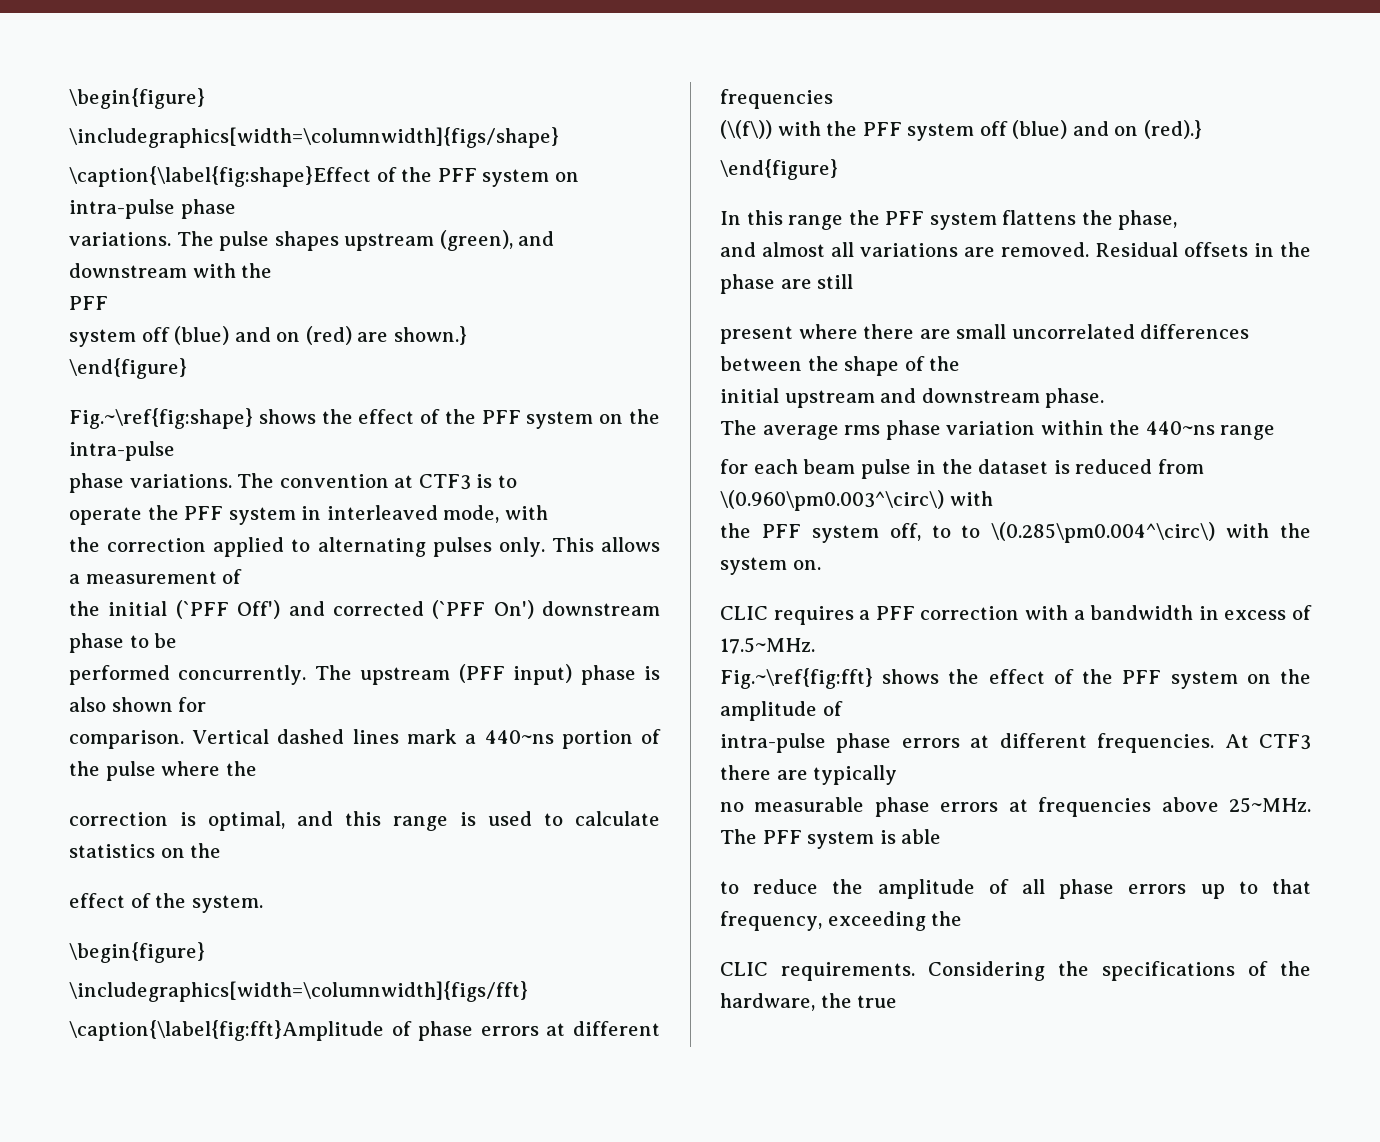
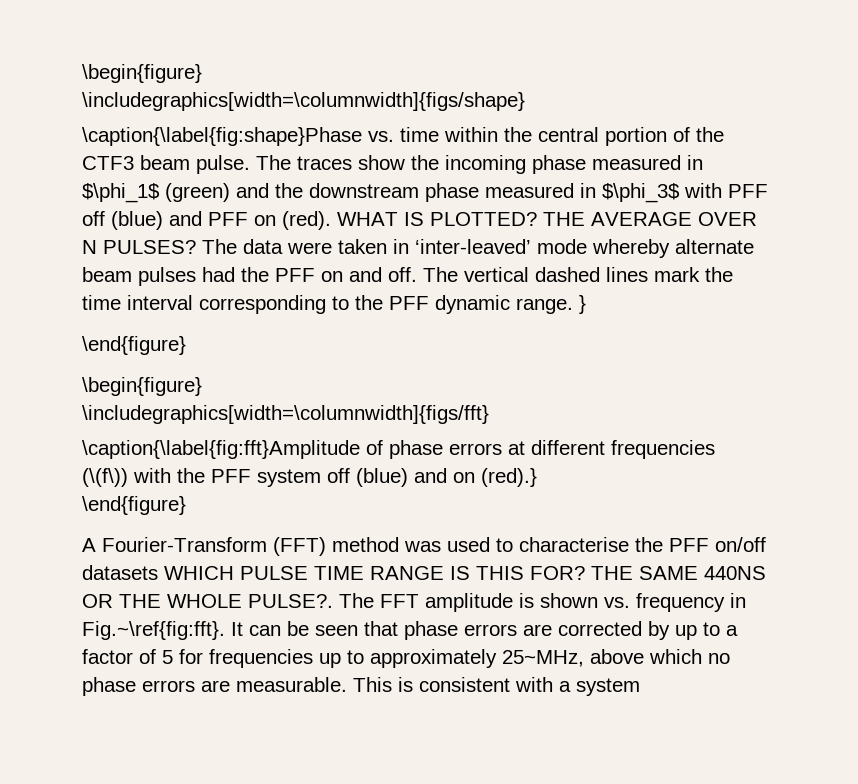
- \caption{\label{fig:shape}Effect of the PFF system on intra-pulse phase
- variations. The pulse shapes upstream (green), and downstream with the
- PFF
- system off (blue) and on (red) are shown.}
+ \caption{\label{fig:shape}Phase vs. time within the central portion of the CTF3 beam pulse. The traces show the incoming phase measured in $\phi_1$ (green) and the downstream phase measured in $\phi_3$ with PFF off (blue) and PFF on (red). WHAT IS PLOTTED? THE AVERAGE OVER N PULSES? The data were taken in ‘inter-leaved’ mode whereby alternate beam pulses had the PFF on and off. The vertical dashed lines mark the time interval corresponding to the PFF dynamic range. }
  \end{figure}
- Fig.~\ref{fig:shape} shows the effect of the PFF system on the intra-pulse
- phase variations. The convention at CTF3 is to
- operate the PFF system in interleaved mode, with
- the correction applied to alternating pulses only. This allows a measurement of
- the initial (`PFF Off') and corrected (`PFF On') downstream phase to be
- performed concurrently. The upstream (PFF input) phase is also shown for
- comparison. Vertical dashed lines mark a 440~ns portion of the pulse where the
- correction is optimal, and this range is used to calculate statistics on the
- effect of the system.
- In this range the PFF system flattens the phase,
- and almost all variations are removed. Residual offsets in the phase are still
- present where there are small uncorrelated differences between the shape of the
- initial upstream and downstream phase.
- The average rms phase variation within the 440~ns range
- for each beam pulse in the dataset is reduced from \(0.960\pm0.003^\circ\) with
- the PFF system off, to to \(0.285\pm0.004^\circ\) with the system on.
- CLIC requires a PFF correction with a bandwidth in excess of 17.5~MHz.
- Fig.~\ref{fig:fft} shows the effect of the PFF system on the amplitude of
- intra-pulse phase errors at different frequencies. At CTF3 there are typically
- no measurable phase errors at frequencies above 25~MHz. The PFF system is able
- to reduce the amplitude of all phase errors up to that frequency, exceeding the
- CLIC requirements. Considering the specifications of the hardware, the true
+ A Fourier-Transform (FFT) method was used to characterise the PFF on/off datasets WHICH PULSE TIME RANGE IS THIS FOR? THE SAME 440NS OR THE WHOLE PULSE?. The FFT amplitude is shown vs. frequency in Fig.~\ref{fig:fft}. It can be seen that phase errors are corrected by up to a factor of 5 for frequencies up to approximately 25~MHz, above which no phase errors are measurable. This is consistent with a system

